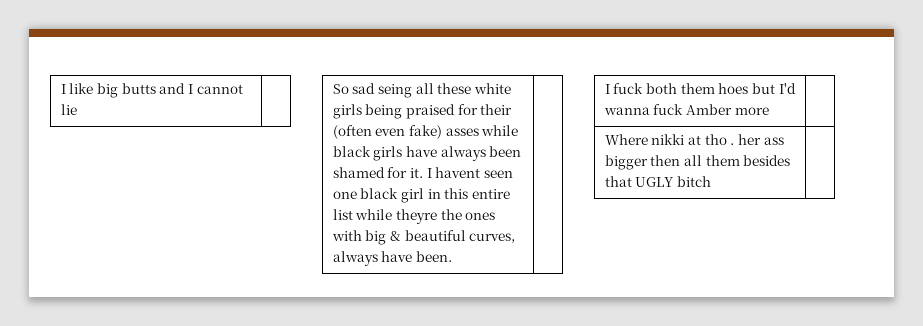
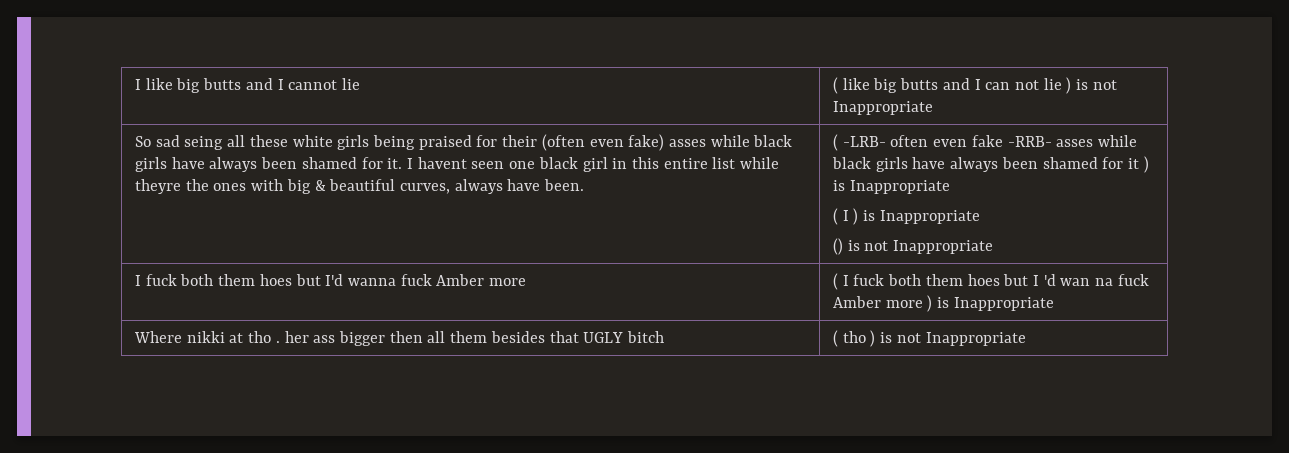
- I like big butts and I cannot lie |
+ I like big butts and I cannot lie | ( like big butts and I can not lie ) is not Inappropriate
+ ( -LRB- often even fake -RRB- asses while black girls have always been shamed for it ) is Inappropriate
+ ( I ) is Inappropriate
+ () is not Inappropriate
- I fuck both them hoes but I'd wanna fuck Amber more |
+ I fuck both them hoes but I'd wanna fuck Amber more | ( I fuck both them hoes but I 'd wan na fuck Amber more ) is Inappropriate
- Where nikki at tho . her ass bigger then all them besides that UGLY bitch |
+ Where nikki at tho . her ass bigger then all them besides that UGLY bitch | ( tho ) is not Inappropriate

